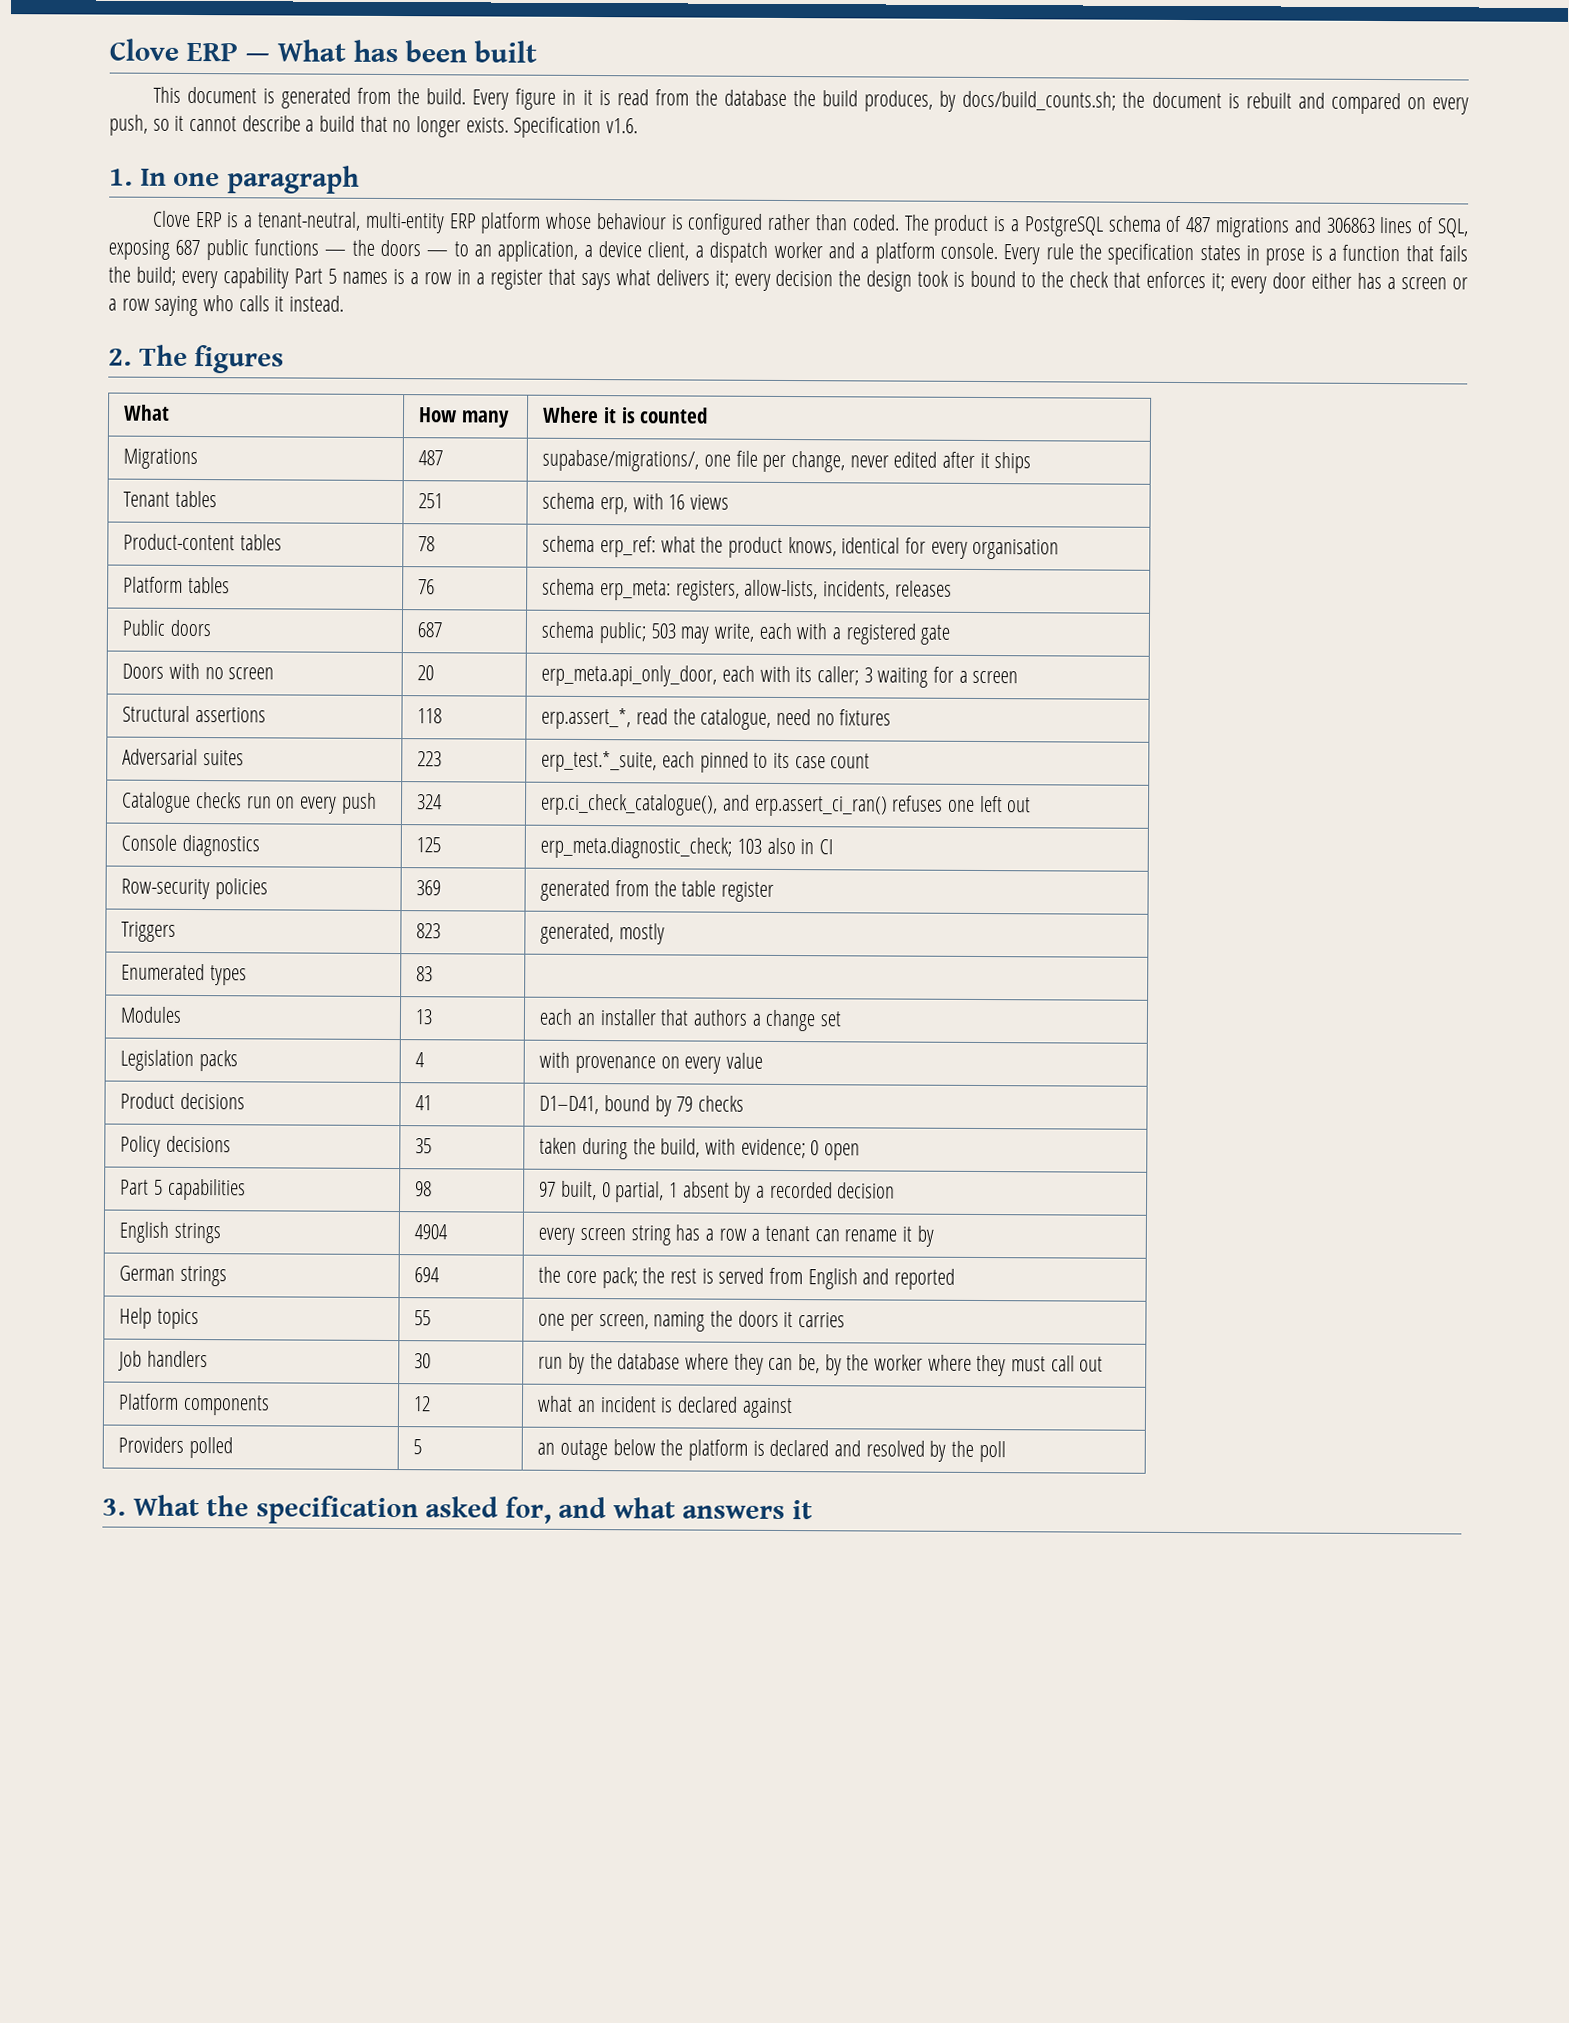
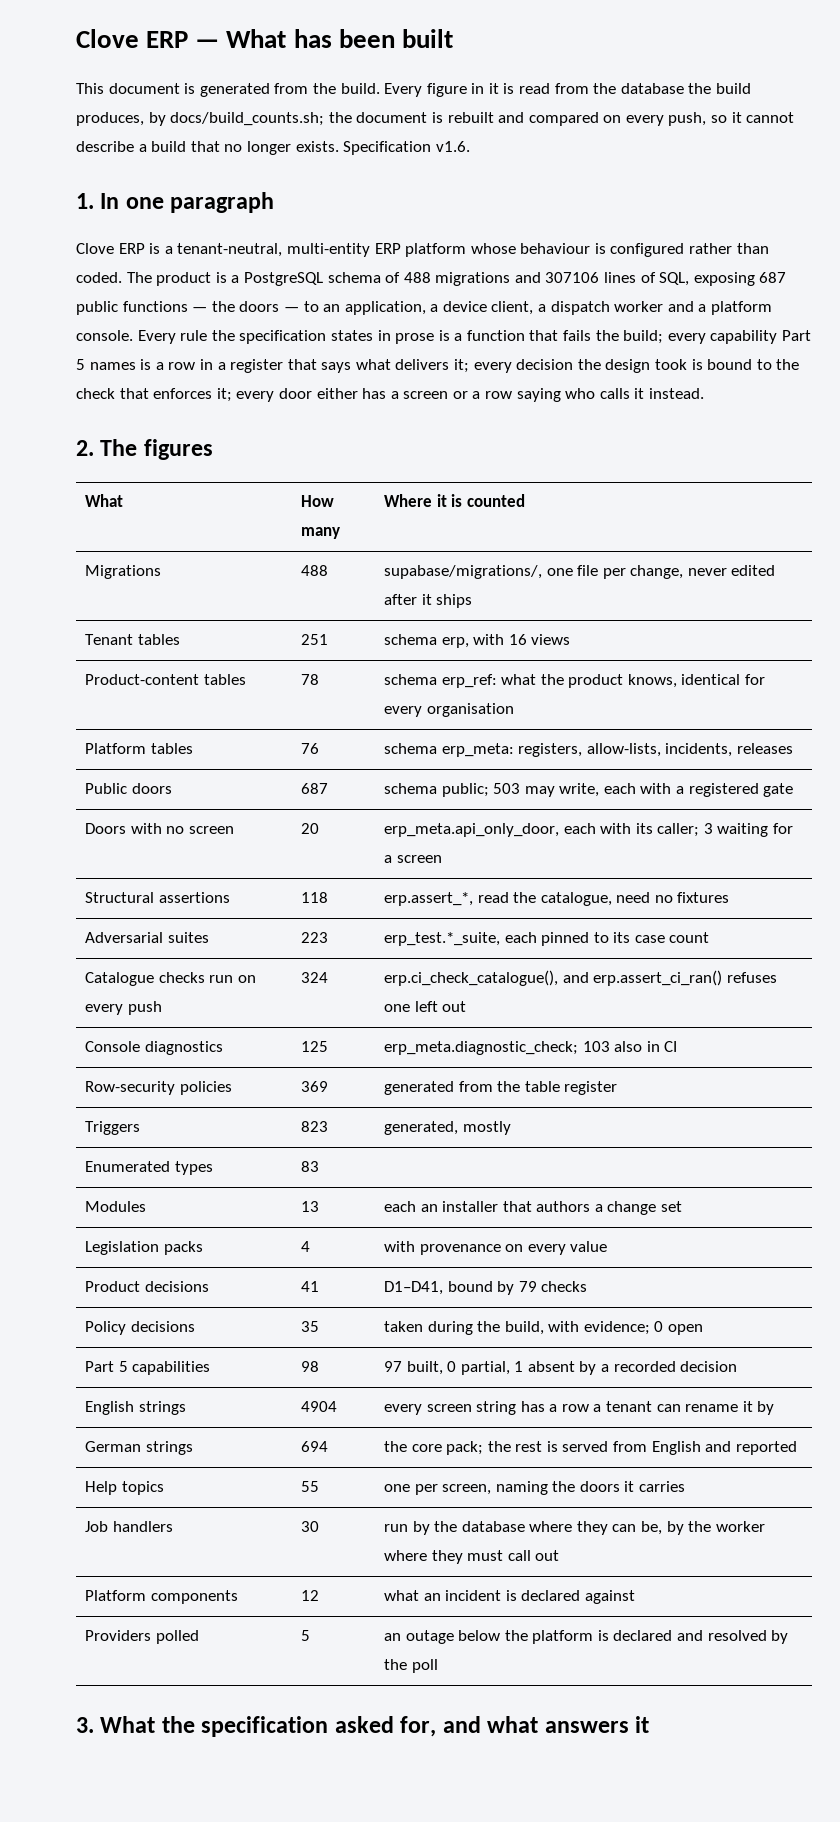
- The product is a PostgreSQL schema of 487 migrations and 306863 lines of SQL, exposing 687 public functions — the doors — to an application, a device client, a dispatch worker and a platform console.
+ The product is a PostgreSQL schema of 488 migrations and 307106 lines of SQL, exposing 687 public functions — the doors — to an application, a device client, a dispatch worker and a platform console.
- Migrations | 487 | supabase/migrations/, one file per change, never edited after it ships
+ Migrations | 488 | supabase/migrations/, one file per change, never edited after it ships

